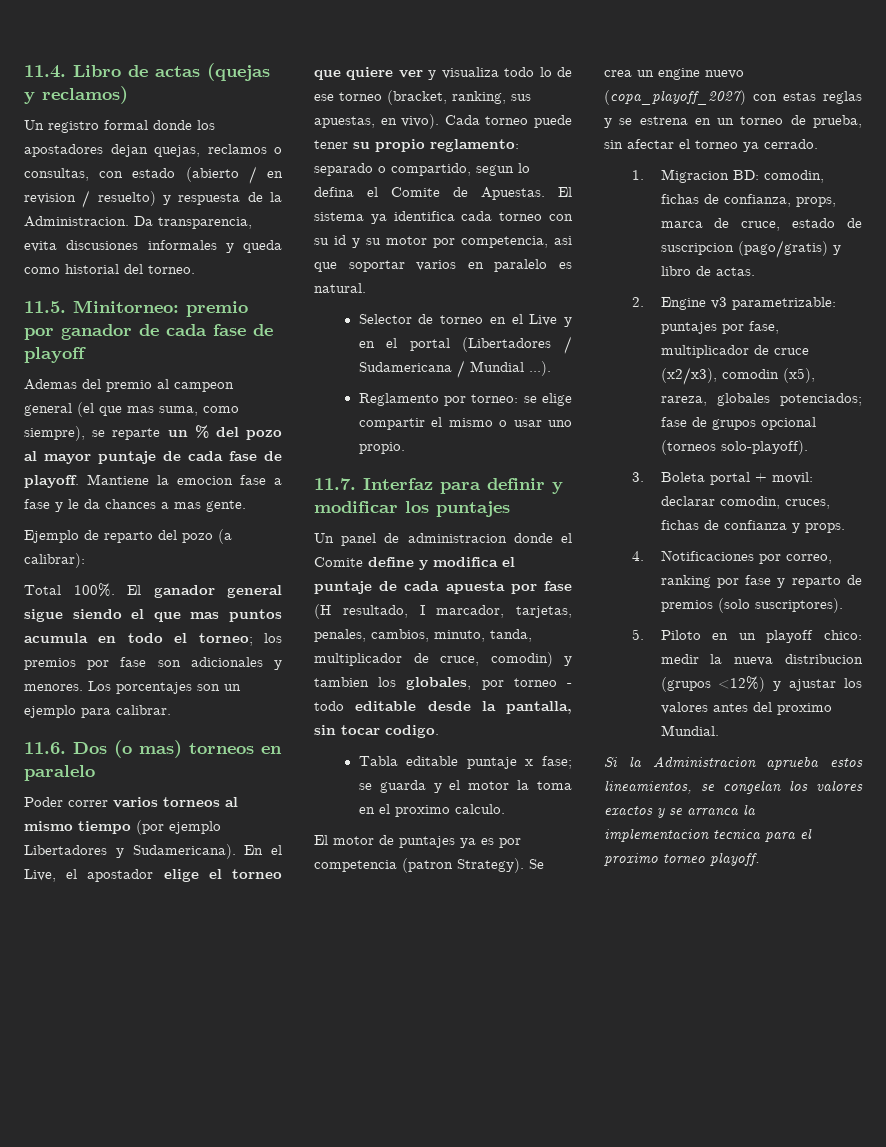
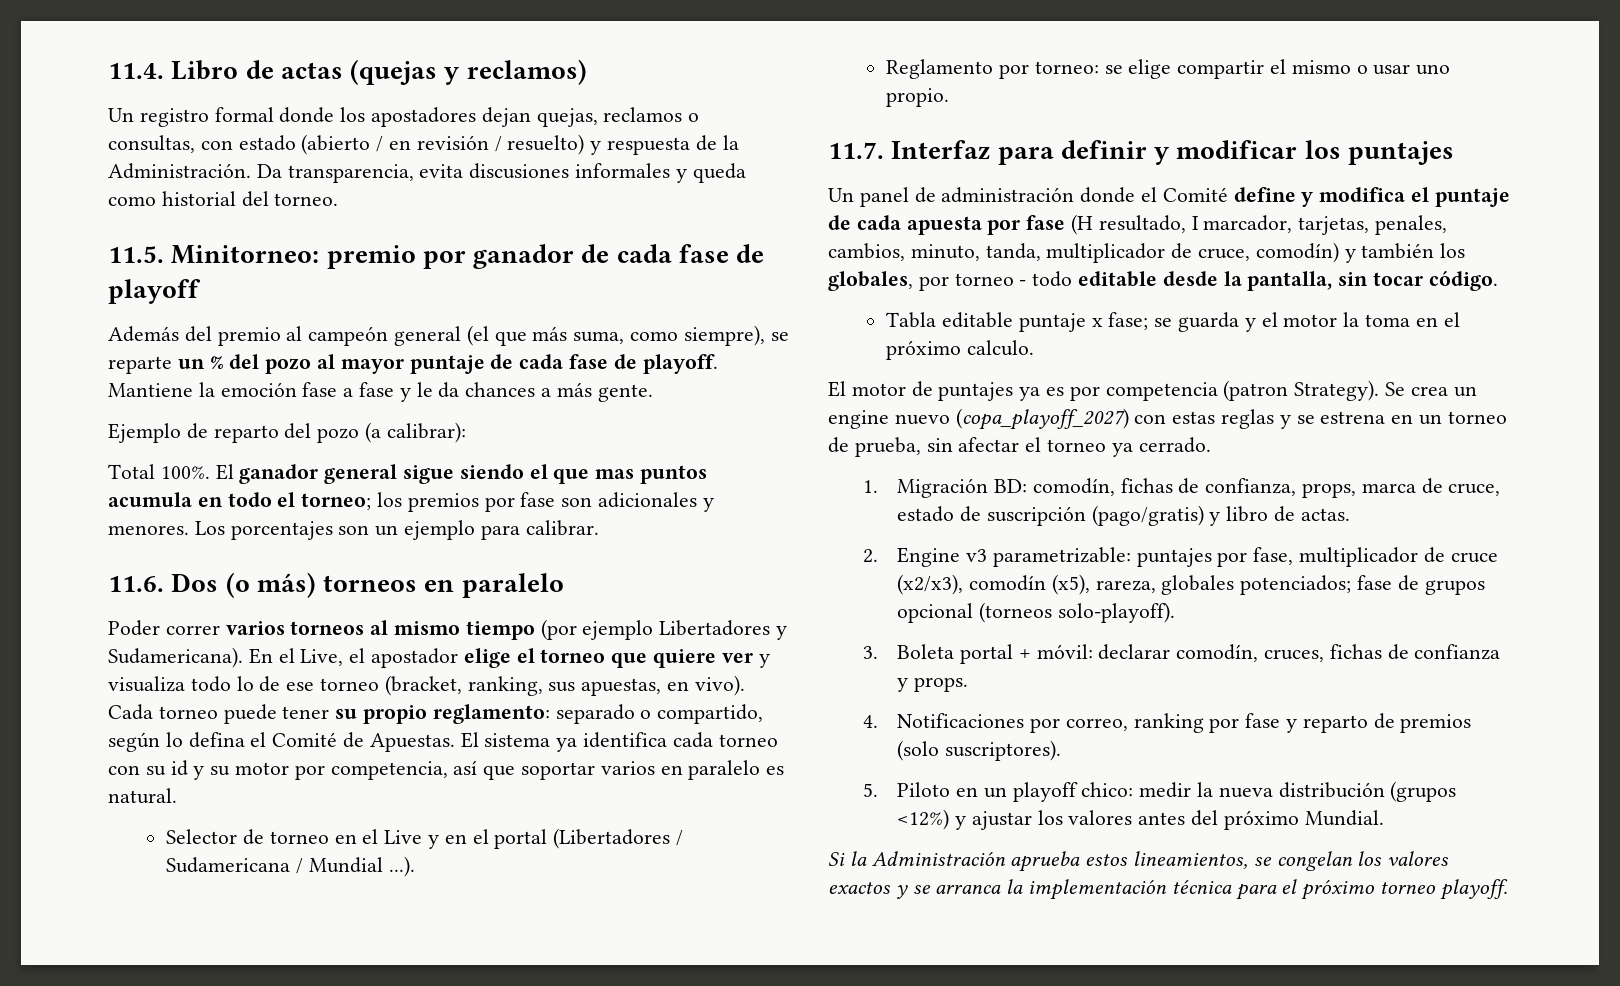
- Un registro formal donde los apostadores dejan quejas, reclamos o consultas, con estado (abierto / en revision / resuelto) y respuesta de la Administracion.
+ Un registro formal donde los apostadores dejan quejas, reclamos o consultas, con estado (abierto / en revisión / resuelto) y respuesta de la Administración.
- Ademas del premio al campeon general (el que mas suma, como siempre), se reparte un % del pozo al mayor puntaje de cada fase de playoff.
+ Además del premio al campeón general (el que más suma, como siempre), se reparte un % del pozo al mayor puntaje de cada fase de playoff.
- Mantiene la emocion fase a fase y le da chances a mas gente.
+ Mantiene la emoción fase a fase y le da chances a más gente.
- 11.6. Dos (o mas) torneos en paralelo
+ 11.6. Dos (o más) torneos en paralelo
- Cada torneo puede tener su propio reglamento: separado o compartido, segun lo defina el Comite de Apuestas.
+ Cada torneo puede tener su propio reglamento: separado o compartido, según lo defina el Comité de Apuestas.
- El sistema ya identifica cada torneo con su id y su motor por competencia, asi que soportar varios en paralelo es natural.
+ El sistema ya identifica cada torneo con su id y su motor por competencia, así que soportar varios en paralelo es natural.
- Un panel de administracion donde el Comite define y modifica el puntaje de cada apuesta por fase (H resultado, I marcador, tarjetas, penales, cambios, minuto, tanda, multiplicador de cruce, comodin) y tambien los globales, por torneo - todo editable desde la pantalla, sin tocar codigo.
+ Un panel de administración donde el Comité define y modifica el puntaje de cada apuesta por fase (H resultado, I marcador, tarjetas, penales, cambios, minuto, tanda, multiplicador de cruce, comodín) y también los globales, por torneo - todo editable desde la pantalla, sin tocar código.
- Tabla editable puntaje x fase; se guarda y el motor la toma en el proximo calculo.
+ Tabla editable puntaje x fase; se guarda y el motor la toma en el próximo calculo.
- 1. Migracion BD: comodin, fichas de confianza, props, marca de cruce, estado de suscripcion (pago/gratis) y libro de actas.
+ 1. Migración BD: comodín, fichas de confianza, props, marca de cruce, estado de suscripción (pago/gratis) y libro de actas.
- 2. Engine v3 parametrizable: puntajes por fase, multiplicador de cruce (x2/x3), comodin (x5), rareza, globales potenciados; fase de grupos opcional (torneos solo-playoff).
+ 2. Engine v3 parametrizable: puntajes por fase, multiplicador de cruce (x2/x3), comodín (x5), rareza, globales potenciados; fase de grupos opcional (torneos solo-playoff).
- 3. Boleta portal + movil: declarar comodin, cruces, fichas de confianza y props.
+ 3. Boleta portal + móvil: declarar comodín, cruces, fichas de confianza y props.
- 5. Piloto en un playoff chico: medir la nueva distribucion (grupos <12%) y ajustar los valores antes del proximo Mundial.
+ 5. Piloto en un playoff chico: medir la nueva distribución (grupos <12%) y ajustar los valores antes del próximo Mundial.
- Si la Administracion aprueba estos lineamientos, se congelan los valores exactos y se arranca la implementacion tecnica para el proximo torneo playoff.
+ Si la Administración aprueba estos lineamientos, se congelan los valores exactos y se arranca la implementación técnica para el próximo torneo playoff.

